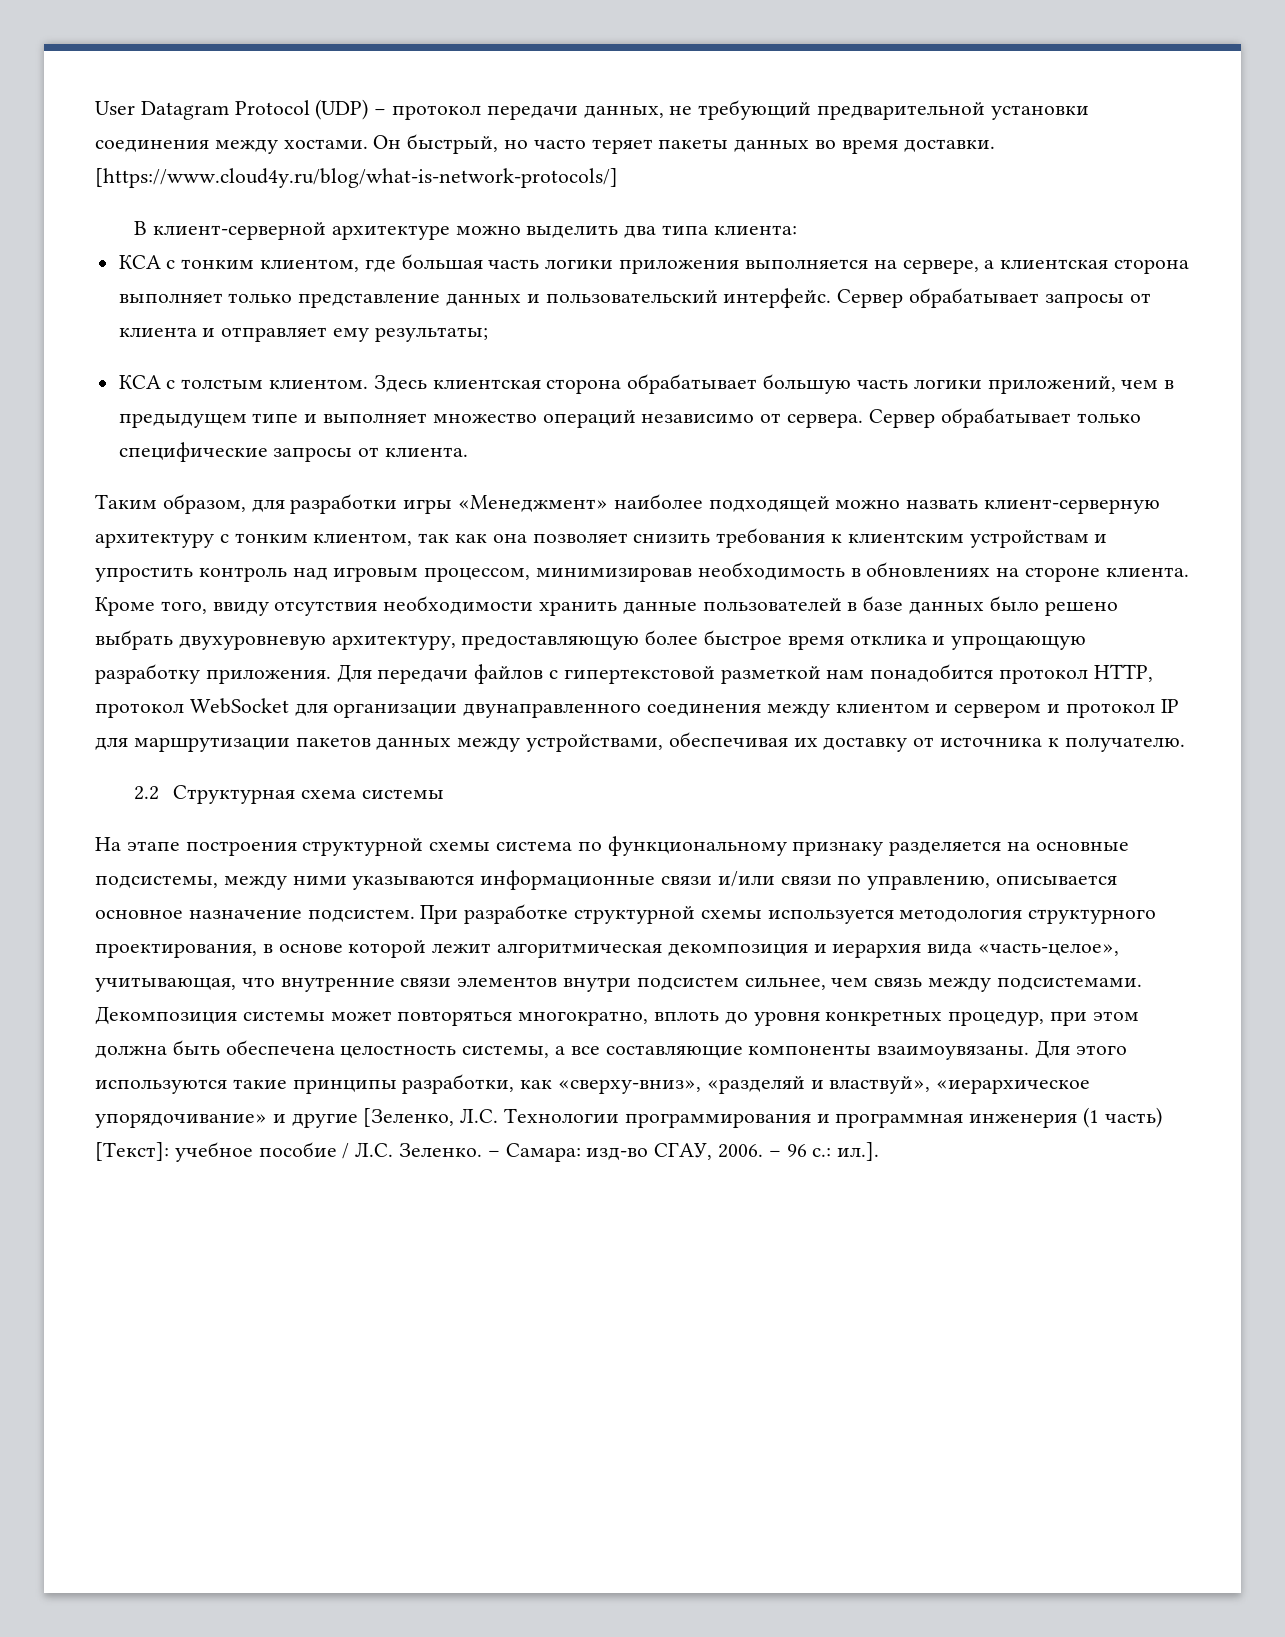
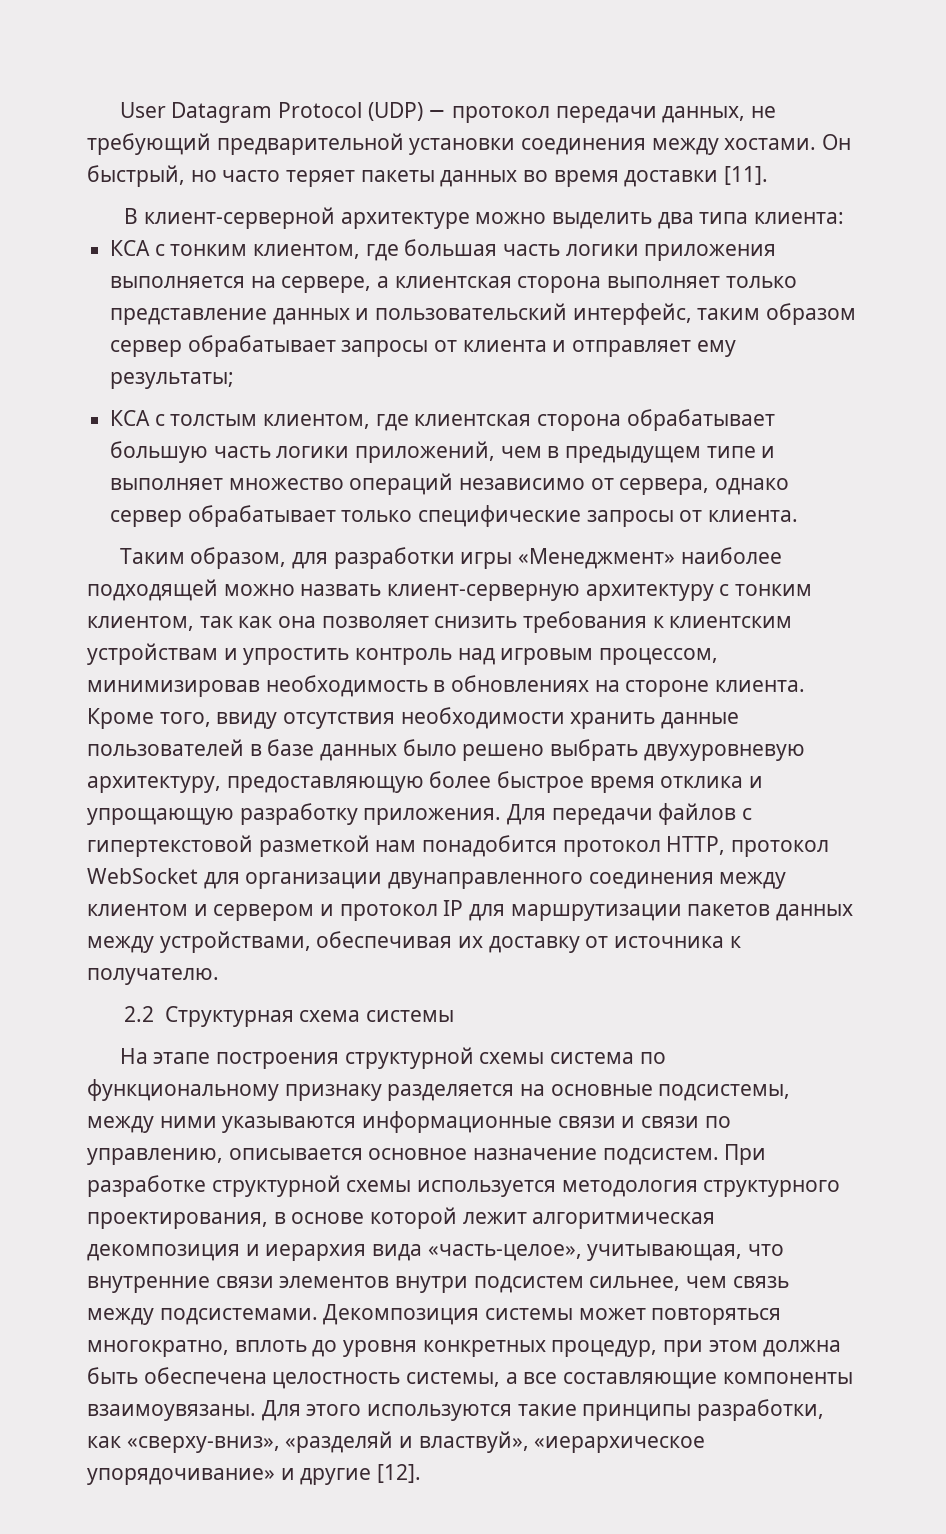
- Он быстрый, но часто теряет пакеты данных во время доставки. [https://www.cloud4y.ru/blog/what-is-network-protocols/]
+ Он быстрый, но часто теряет пакеты данных во время доставки [11].
- КСА с тонким клиентом, где большая часть логики приложения выполняется на сервере, а клиентская сторона выполняет только представление данных и пользовательский интерфейс. Сервер обрабатывает запросы от клиента и отправляет ему результаты;
+ КСА с тонким клиентом, где большая часть логики приложения выполняется на сервере, а клиентская сторона выполняет только представление данных и пользовательский интерфейс, таким образом сервер обрабатывает запросы от клиента и отправляет ему результаты;
- КСА с толстым клиентом. Здесь клиентская сторона обрабатывает большую часть логики приложений, чем в предыдущем типе и выполняет множество операций независимо от сервера. Сервер обрабатывает только специфические запросы от клиента.
+ КСА с толстым клиентом, где клиентская сторона обрабатывает большую часть логики приложений, чем в предыдущем типе и выполняет множество операций независимо от сервера, однако сервер обрабатывает только специфические запросы от клиента.
- На этапе построения структурной схемы система по функциональному признаку разделяется на основные подсистемы, между ними указываются информационные связи и/или связи по управлению, описывается основное назначение подсистем.
+ На этапе построения структурной схемы система по функциональному признаку разделяется на основные подсистемы, между ними указываются информационные связи и связи по управлению, описывается основное назначение подсистем.
- Для этого используются такие принципы разработки, как «сверху-вниз», «разделяй и властвуй», «иерархическое упорядочивание» и другие [Зеленко, Л.С. Технологии программирования и программная инженерия (1 часть) [Текст]: учебное пособие / Л.С. Зеленко. – Самара: изд-во СГАУ, 2006. – 96 с.: ил.].
+ Для этого используются такие принципы разработки, как «сверху-вниз», «разделяй и властвуй», «иерархическое упорядочивание» и другие [12].

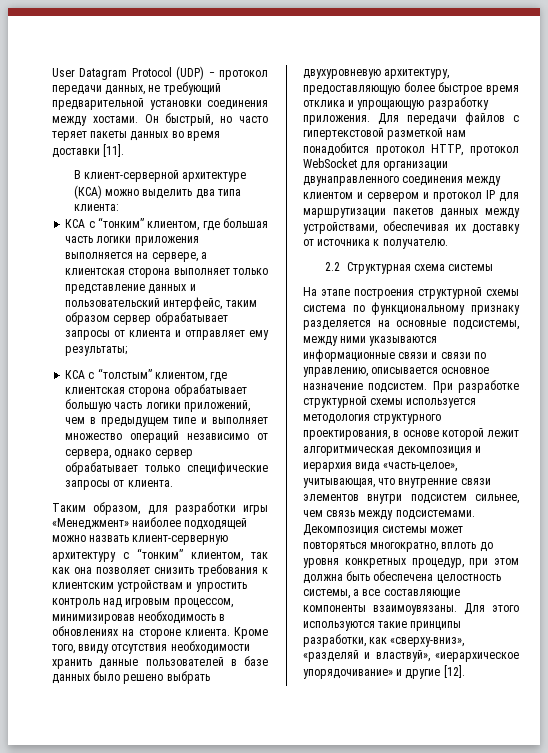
- В клиент-серверной архитектуре можно выделить два типа клиента:
+ В клиент-серверной архитектуре (КСА) можно выделить два типа клиента:
- КСА с тонким клиентом, где большая часть логики приложения выполняется на сервере, а клиентская сторона выполняет только представление данных и пользовательский интерфейс, таким образом сервер обрабатывает запросы от клиента и отправляет ему результаты;
+ КСА с “тонким” клиентом, где большая часть логики приложения выполняется на сервере, а клиентская сторона выполняет только представление данных и пользовательский интерфейс, таким образом сервер обрабатывает запросы от клиента и отправляет ему результаты;
- КСА с толстым клиентом, где клиентская сторона обрабатывает большую часть логики приложений, чем в предыдущем типе и выполняет множество операций независимо от сервера, однако сервер обрабатывает только специфические запросы от клиента.
+ КСА с “толстым” клиентом, где клиентская сторона обрабатывает большую часть логики приложений, чем в предыдущем типе и выполняет множество операций независимо от сервера, однако сервер обрабатывает только специфические запросы от клиента.
- Таким образом, для разработки игры «Менеджмент» наиболее подходящей можно назвать клиент-серверную архитектуру с тонким клиентом, так как она позволяет снизить требования к клиентским устройствам и упростить контроль над игровым процессом, минимизировав необходимость в обновлениях на стороне клиента.
+ Таким образом, для разработки игры «Менеджмент» наиболее подходящей можно назвать клиент-серверную архитектуру с “тонким” клиентом, так как она позволяет снизить требования к клиентским устройствам и упростить контроль над игровым процессом, минимизировав необходимость в обновлениях на стороне клиента.

